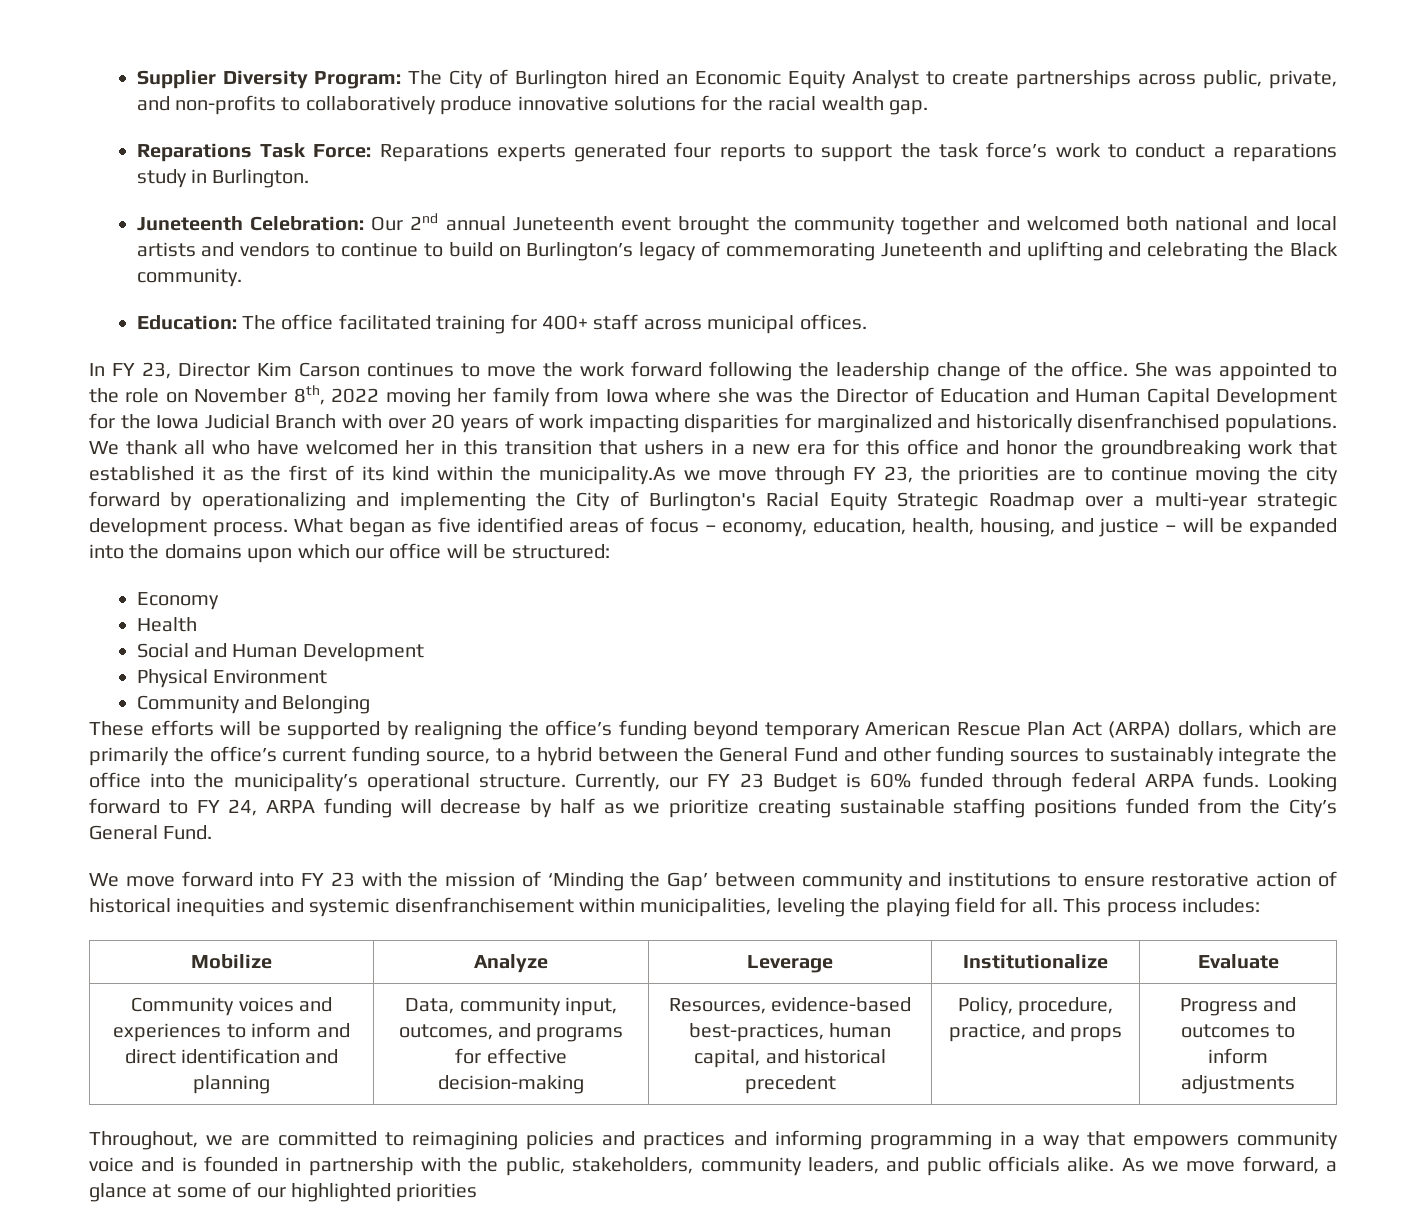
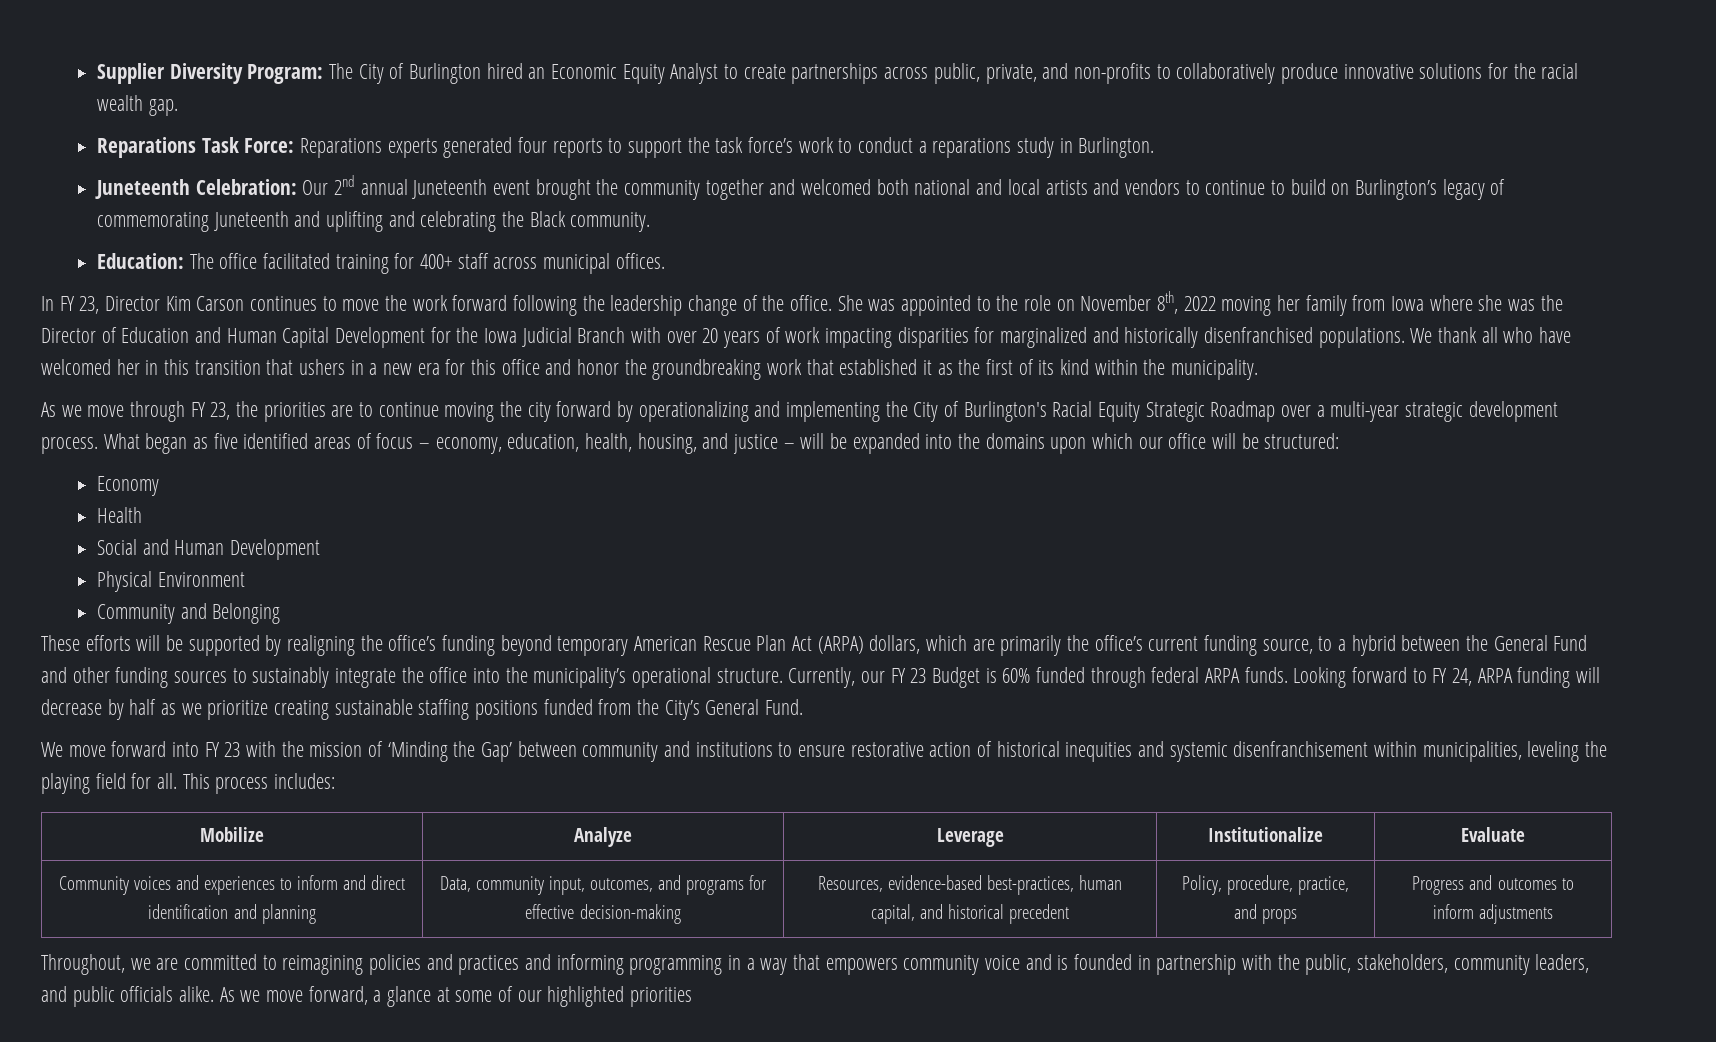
- We thank all who have welcomed her in this transition that ushers in a new era for this office and honor the groundbreaking work that established it as the first of its kind within the municipality.As we move through FY 23, the priorities are to continue moving the city forward by operationalizing and implementing the City of Burlington's Racial Equity Strategic Roadmap over a multi-year strategic development process.
+ We thank all who have welcomed her in this transition that ushers in a new era for this office and honor the groundbreaking work that established it as the first of its kind within the municipality.
+ As we move through FY 23, the priorities are to continue moving the city forward by operationalizing and implementing the City of Burlington's Racial Equity Strategic Roadmap over a multi-year strategic development process.

